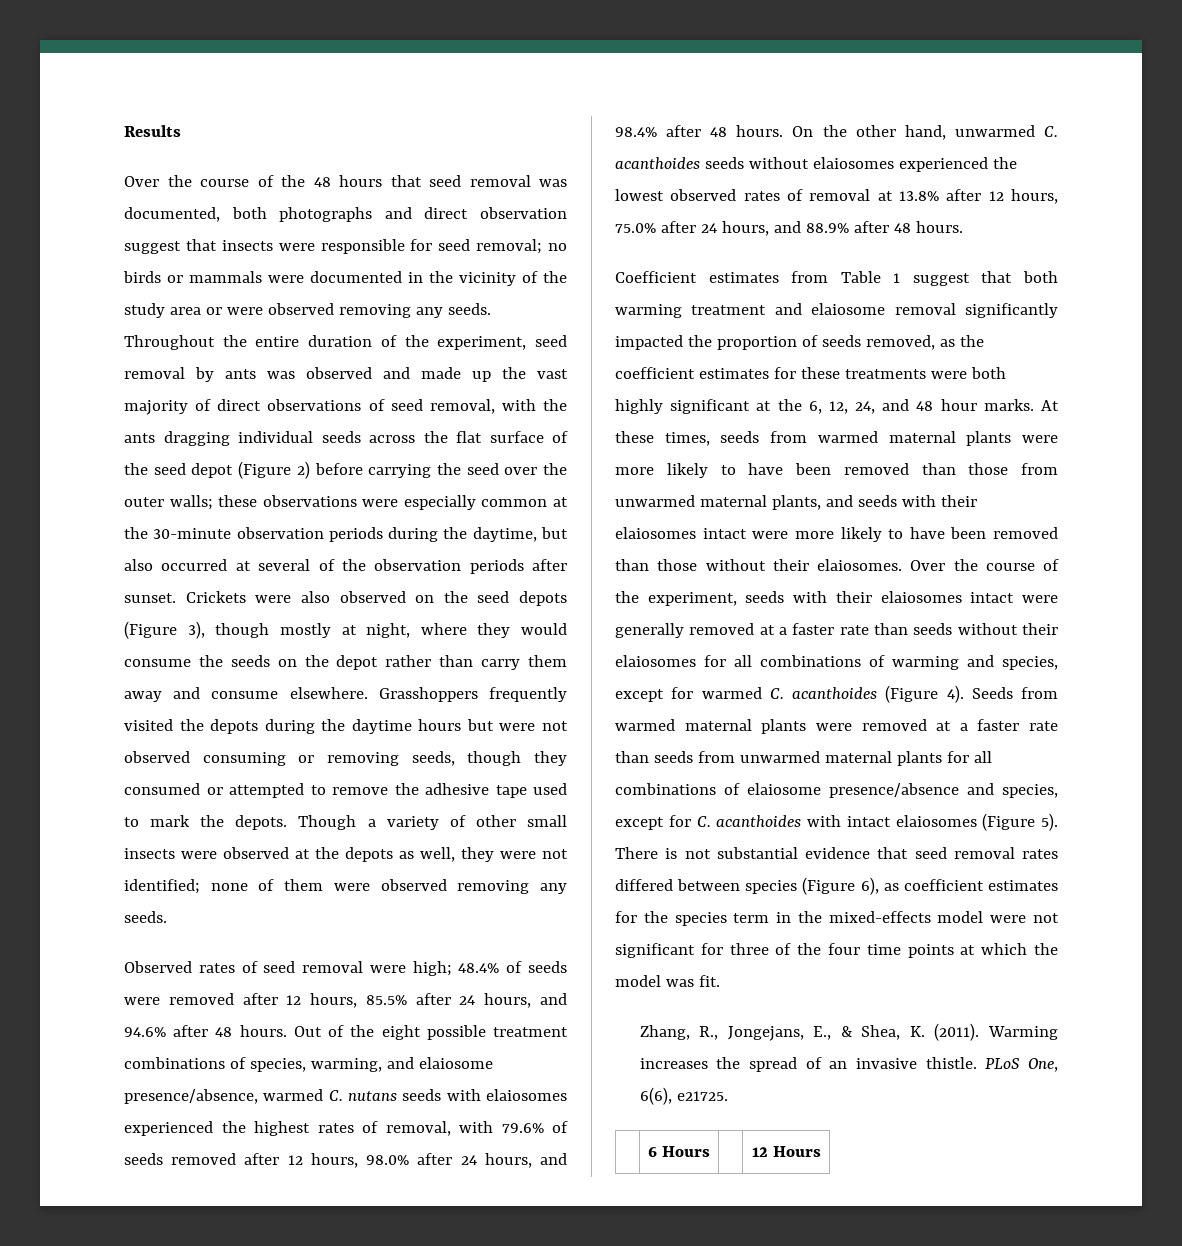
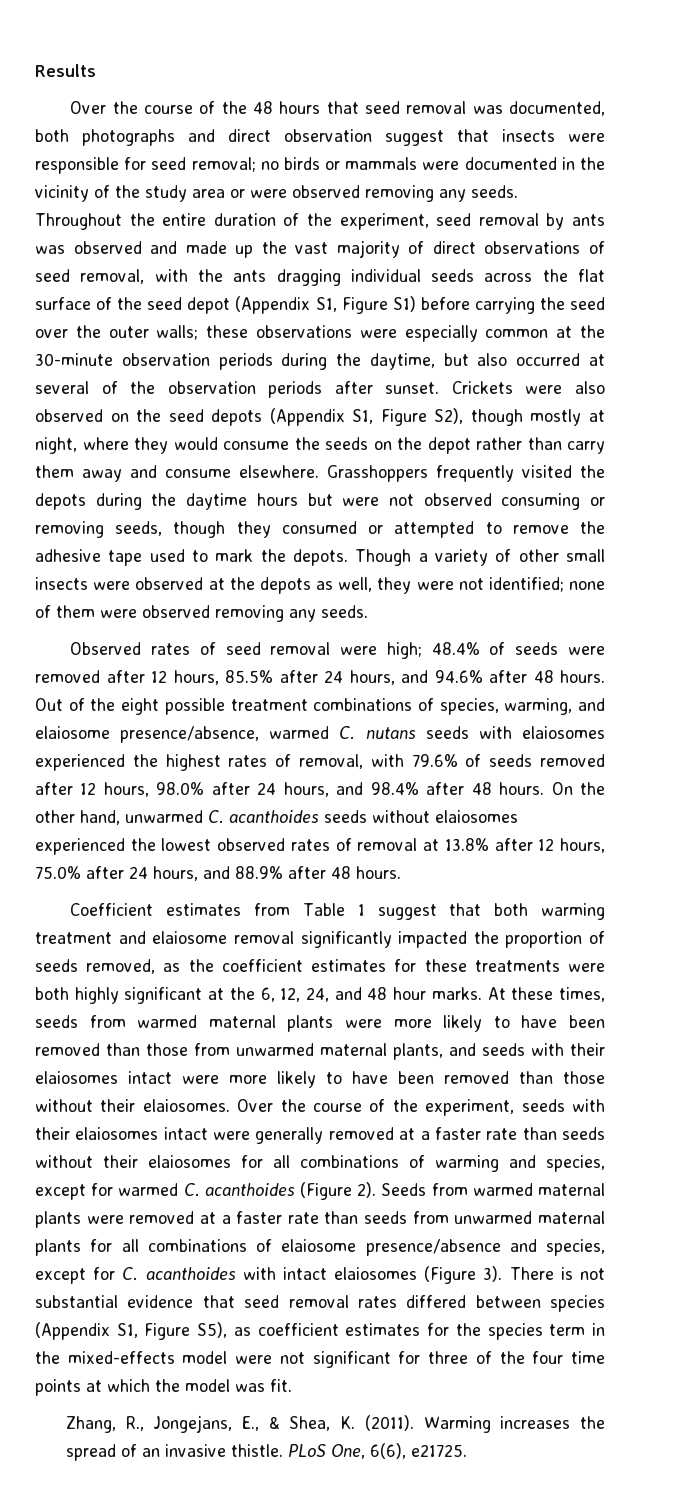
- Throughout the entire duration of the experiment, seed removal by ants was observed and made up the vast majority of direct observations of seed removal, with the ants dragging individual seeds across the flat surface of the seed depot (Figure 2) before carrying the seed over the outer walls;
+ Throughout the entire duration of the experiment, seed removal by ants was observed and made up the vast majority of direct observations of seed removal, with the ants dragging individual seeds across the flat surface of the seed depot (Appendix S1, Figure S1) before carrying the seed over the outer walls;
- Crickets were also observed on the seed depots (Figure 3), though mostly at night, where they would consume the seeds on the depot rather than carry them away and consume elsewhere.
+ Crickets were also observed on the seed depots (Appendix S1, Figure S2), though mostly at night, where they would consume the seeds on the depot rather than carry them away and consume elsewhere.
- Over the course of the experiment, seeds with their elaiosomes intact were generally removed at a faster rate than seeds without their elaiosomes for all combinations of warming and species, except for warmed C. acanthoides (Figure 4).
+ Over the course of the experiment, seeds with their elaiosomes intact were generally removed at a faster rate than seeds without their elaiosomes for all combinations of warming and species, except for warmed C. acanthoides (Figure 2).
- Seeds from warmed maternal plants were removed at a faster rate than seeds from unwarmed maternal plants for all combinations of elaiosome presence/absence and species, except for C. acanthoides with intact elaiosomes (Figure 5).
+ Seeds from warmed maternal plants were removed at a faster rate than seeds from unwarmed maternal plants for all combinations of elaiosome presence/absence and species, except for C. acanthoides with intact elaiosomes (Figure 3).
- There is not substantial evidence that seed removal rates differed between species (Figure 6), as coefficient estimates for the species term in the mixed-effects model were not significant for three of the four time points at which the model was fit.
+ There is not substantial evidence that seed removal rates differed between species (Appendix S1, Figure S5), as coefficient estimates for the species term in the mixed-effects model were not significant for three of the four time points at which the model was fit.
- | 6 Hours | | 12 Hours

